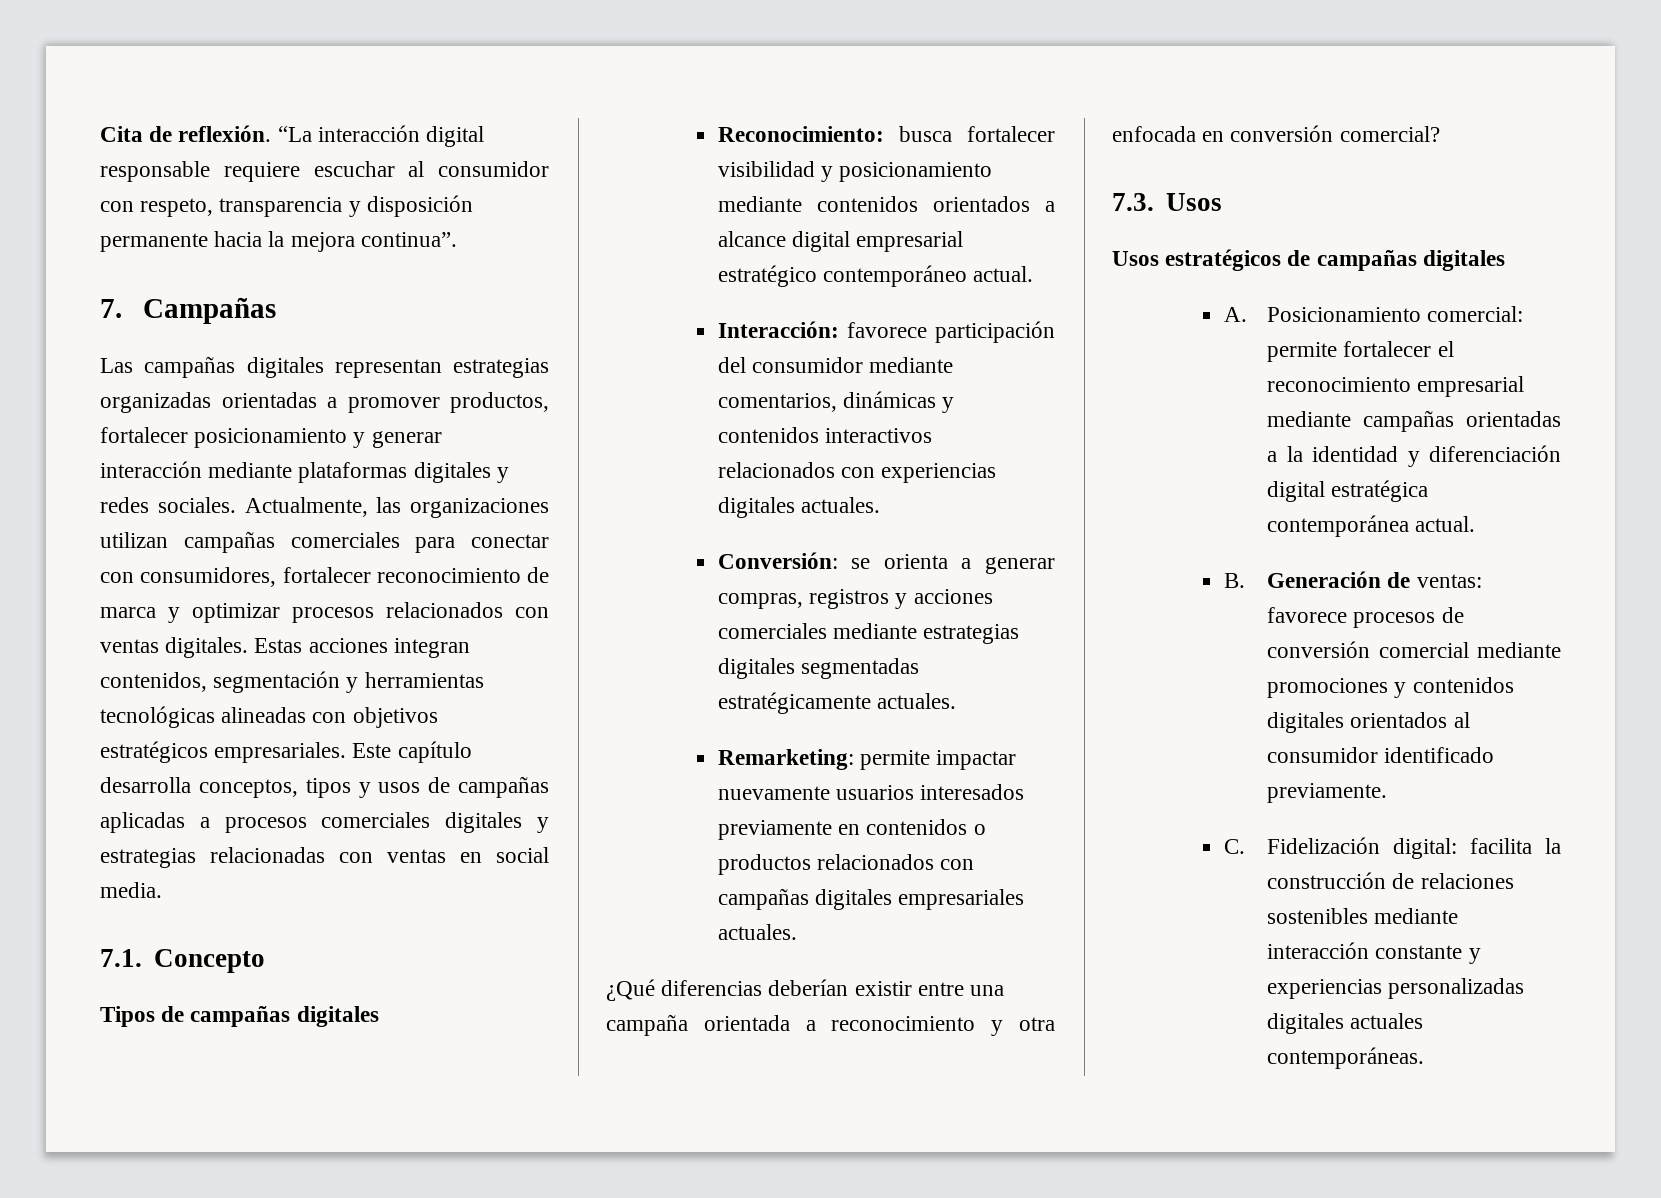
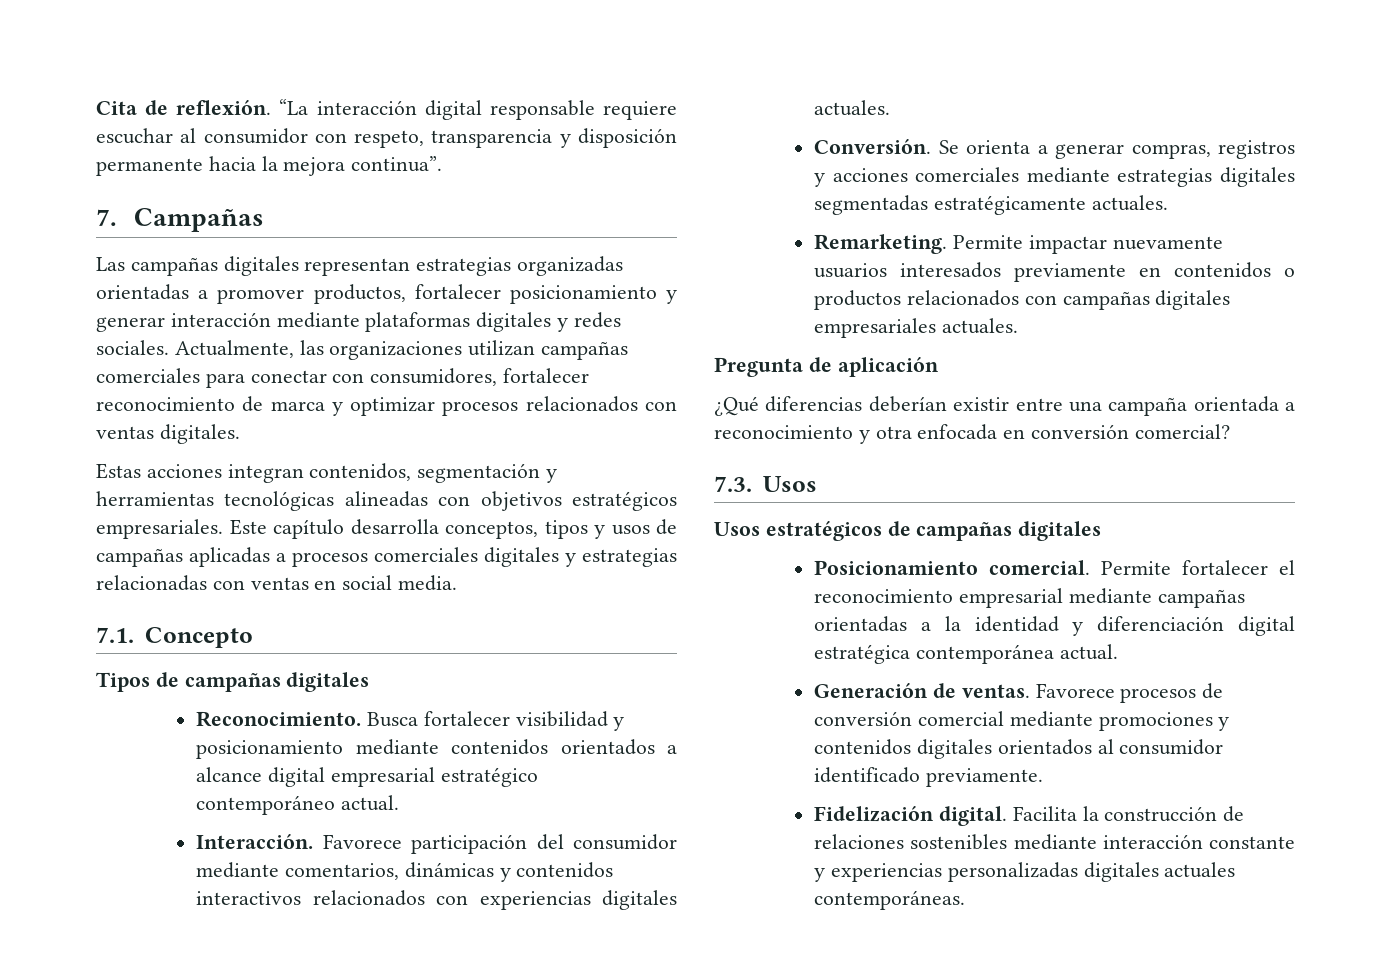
- Actualmente, las organizaciones utilizan campañas comerciales para conectar con consumidores, fortalecer reconocimiento de marca y optimizar procesos relacionados con ventas digitales. Estas acciones integran contenidos, segmentación y herramientas tecnológicas alineadas con objetivos estratégicos empresariales.
+ Actualmente, las organizaciones utilizan campañas comerciales para conectar con consumidores, fortalecer reconocimiento de marca y optimizar procesos relacionados con ventas digitales.
+ Estas acciones integran contenidos, segmentación y herramientas tecnológicas alineadas con objetivos estratégicos empresariales.
- Reconocimiento: busca fortalecer visibilidad y posicionamiento mediante contenidos orientados a alcance digital empresarial estratégico contemporáneo actual.
+ Reconocimiento. Busca fortalecer visibilidad y posicionamiento mediante contenidos orientados a alcance digital empresarial estratégico contemporáneo actual.
- Interacción: favorece participación del consumidor mediante comentarios, dinámicas y contenidos interactivos relacionados con experiencias digitales actuales.
+ Interacción. Favorece participación del consumidor mediante comentarios, dinámicas y contenidos interactivos relacionados con experiencias digitales actuales.
- Conversión: se orienta a generar compras, registros y acciones comerciales mediante estrategias digitales segmentadas estratégicamente actuales.
+ Conversión. Se orienta a generar compras, registros y acciones comerciales mediante estrategias digitales segmentadas estratégicamente actuales.
- Remarketing: permite impactar nuevamente usuarios interesados previamente en contenidos o productos relacionados con campañas digitales empresariales actuales.
+ Remarketing. Permite impactar nuevamente usuarios interesados previamente en contenidos o productos relacionados con campañas digitales empresariales actuales.
+ Pregunta de aplicación
- A. Posicionamiento comercial: permite fortalecer el reconocimiento empresarial mediante campañas orientadas a la identidad y diferenciación digital estratégica contemporánea actual.
+ Posicionamiento comercial. Permite fortalecer el reconocimiento empresarial mediante campañas orientadas a la identidad y diferenciación digital estratégica contemporánea actual.
- B. Generación de ventas: favorece procesos de conversión comercial mediante promociones y contenidos digitales orientados al consumidor identificado previamente.
+ Generación de ventas. Favorece procesos de conversión comercial mediante promociones y contenidos digitales orientados al consumidor identificado previamente.
- C. Fidelización digital: facilita la construcción de relaciones sostenibles mediante interacción constante y experiencias personalizadas digitales actuales contemporáneas.
+ Fidelización digital. Facilita la construcción de relaciones sostenibles mediante interacción constante y experiencias personalizadas digitales actuales contemporáneas.

